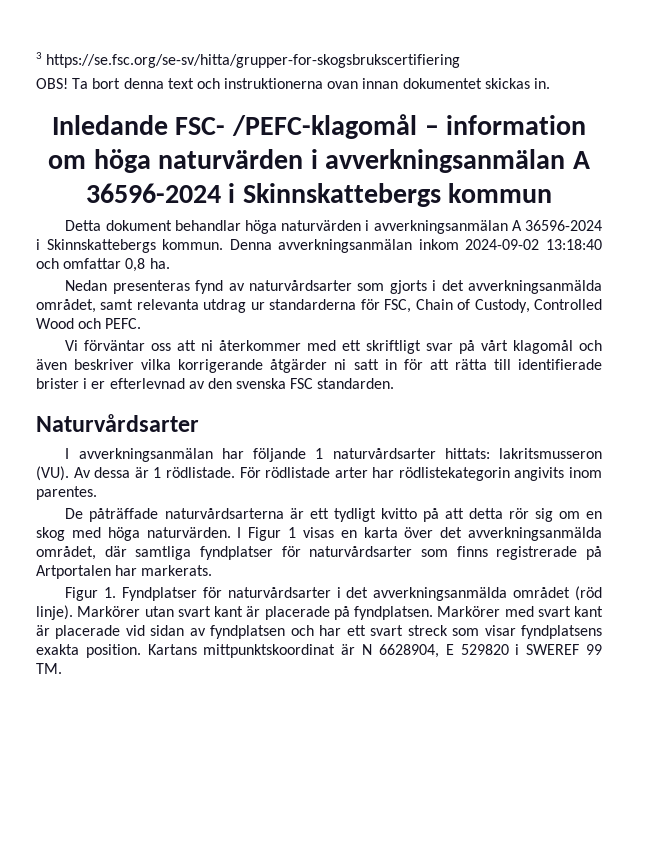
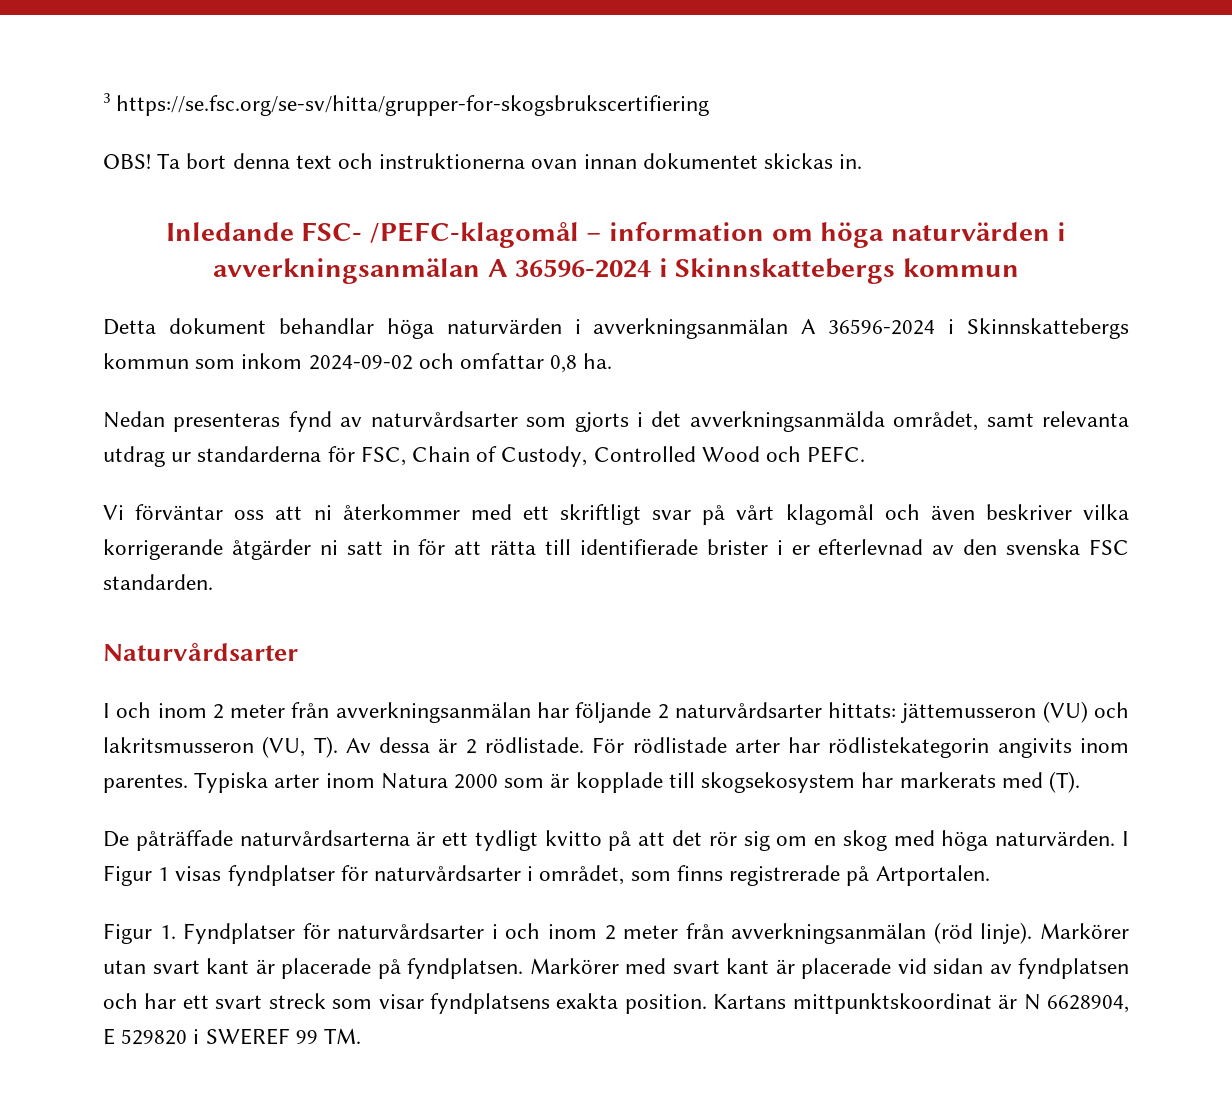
- Detta dokument behandlar höga naturvärden i avverkningsanmälan A 36596-2024 i Skinnskattebergs kommun. Denna avverkningsanmälan inkom 2024-09-02 13:18:40 och omfattar 0,8 ha.
+ Detta dokument behandlar höga naturvärden i avverkningsanmälan A 36596-2024 i Skinnskattebergs kommun som inkom 2024-09-02 och omfattar 0,8 ha.
- I avverkningsanmälan har följande 1 naturvårdsarter hittats: lakritsmusseron (VU). Av dessa är 1 rödlistade.
+ I och inom 2 meter från avverkningsanmälan har följande 2 naturvårdsarter hittats: jättemusseron (VU) och lakritsmusseron (VU, T). Av dessa är 2 rödlistade.
+ Typiska arter inom Natura 2000 som är kopplade till skogsekosystem har markerats med (T).
- De påträffade naturvårdsarterna är ett tydligt kvitto på att detta rör sig om en skog med höga naturvärden.
+ De påträffade naturvårdsarterna är ett tydligt kvitto på att det rör sig om en skog med höga naturvärden.
- I Figur 1 visas en karta över det avverkningsanmälda området, där samtliga fyndplatser för naturvårdsarter som finns registrerade på Artportalen har markerats.
+ I Figur 1 visas fyndplatser för naturvårdsarter i området, som finns registrerade på Artportalen.
- Figur 1. Fyndplatser för naturvårdsarter i det avverkningsanmälda området (röd linje).
+ Figur 1. Fyndplatser för naturvårdsarter i och inom 2 meter från avverkningsanmälan (röd linje).

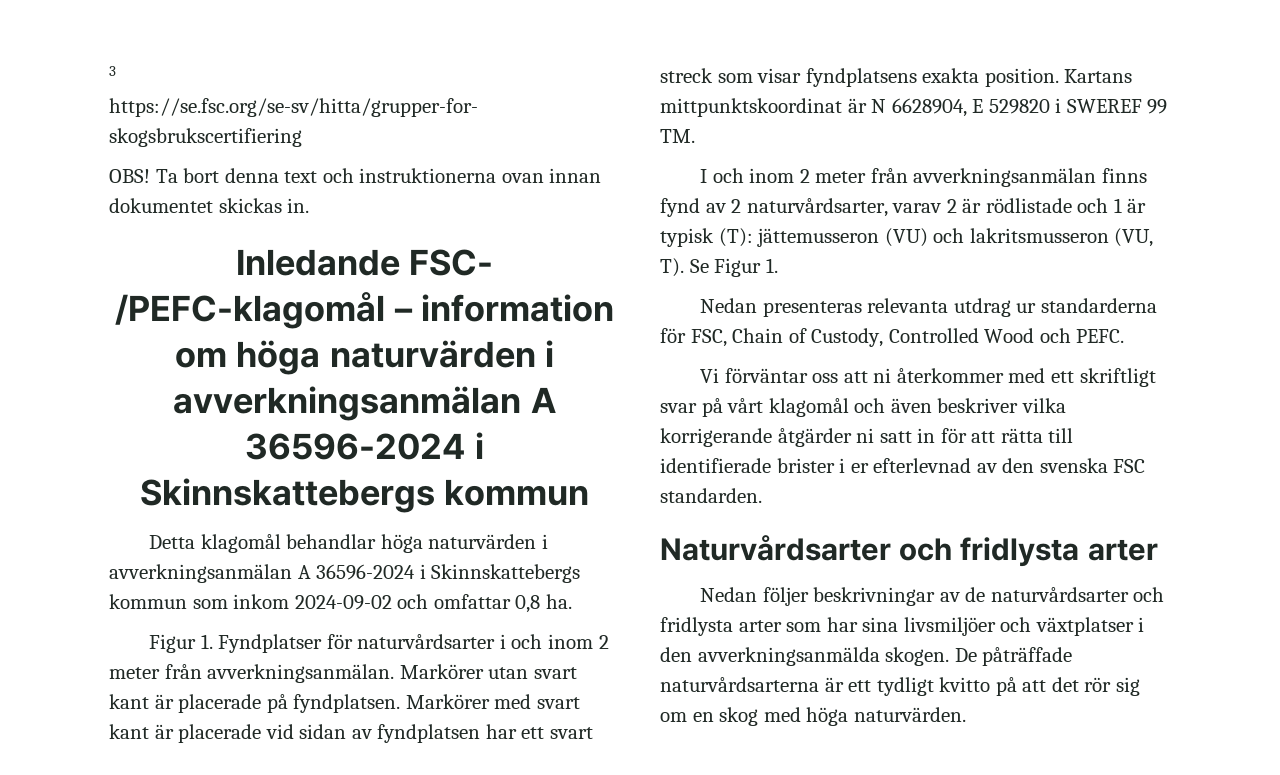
- Detta dokument behandlar höga naturvärden i avverkningsanmälan A 36596-2024 i Skinnskattebergs kommun som inkom 2024-09-02 och omfattar 0,8 ha.
+ Detta klagomål behandlar höga naturvärden i avverkningsanmälan A 36596-2024 i Skinnskattebergs kommun som inkom 2024-09-02 och omfattar 0,8 ha.
- Nedan presenteras fynd av naturvårdsarter som gjorts i det avverkningsanmälda området, samt relevanta utdrag ur standarderna för FSC, Chain of Custody, Controlled Wood och PEFC.
+ Figur 1. Fyndplatser för naturvårdsarter i och inom 2 meter från avverkningsanmälan. Markörer utan svart kant är placerade på fyndplatsen. Markörer med svart kant är placerade vid sidan av fyndplatsen har ett svart streck som visar fyndplatsens exakta position. Kartans mittpunktskoordinat är N 6628904, E 529820 i SWEREF 99 TM.
+ I och inom 2 meter från avverkningsanmälan finns fynd av 2 naturvårdsarter, varav 2 är rödlistade och 1 är typisk (T): jättemusseron (VU) och lakritsmusseron (VU, T). Se Figur 1.
+ Nedan presenteras relevanta utdrag ur standarderna för FSC, Chain of Custody, Controlled Wood och PEFC.
- Naturvårdsarter
- I och inom 2 meter från avverkningsanmälan har följande 2 naturvårdsarter hittats: jättemusseron (VU) och lakritsmusseron (VU, T). Av dessa är 2 rödlistade. För rödlistade arter har rödlistekategorin angivits inom parentes. Typiska arter inom Natura 2000 som är kopplade till skogsekosystem har markerats med (T).
- De påträffade naturvårdsarterna är ett tydligt kvitto på att det rör sig om en skog med höga naturvärden. I Figur 1 visas fyndplatser för naturvårdsarter i området, som finns registrerade på Artportalen.
- Figur 1. Fyndplatser för naturvårdsarter i och inom 2 meter från avverkningsanmälan (röd linje). Markörer utan svart kant är placerade på fyndplatsen. Markörer med svart kant är placerade vid sidan av fyndplatsen och har ett svart streck som visar fyndplatsens exakta position. Kartans mittpunktskoordinat är N 6628904, E 529820 i SWEREF 99 TM.
+ Naturvårdsarter och fridlysta arter
+ Nedan följer beskrivningar av de naturvårdsarter och fridlysta arter som har sina livsmiljöer och växtplatser i den avverkningsanmälda skogen. De påträffade naturvårdsarterna är ett tydligt kvitto på att det rör sig om en skog med höga naturvärden.

